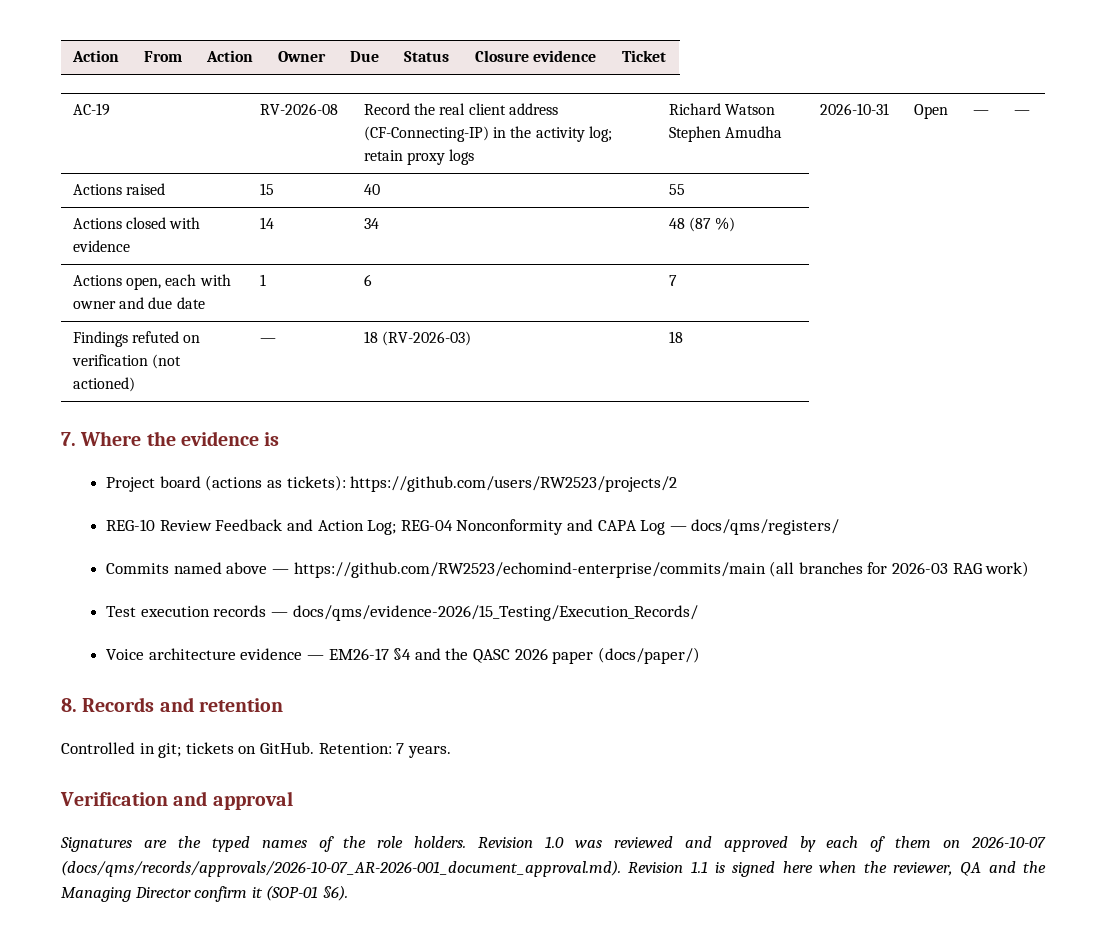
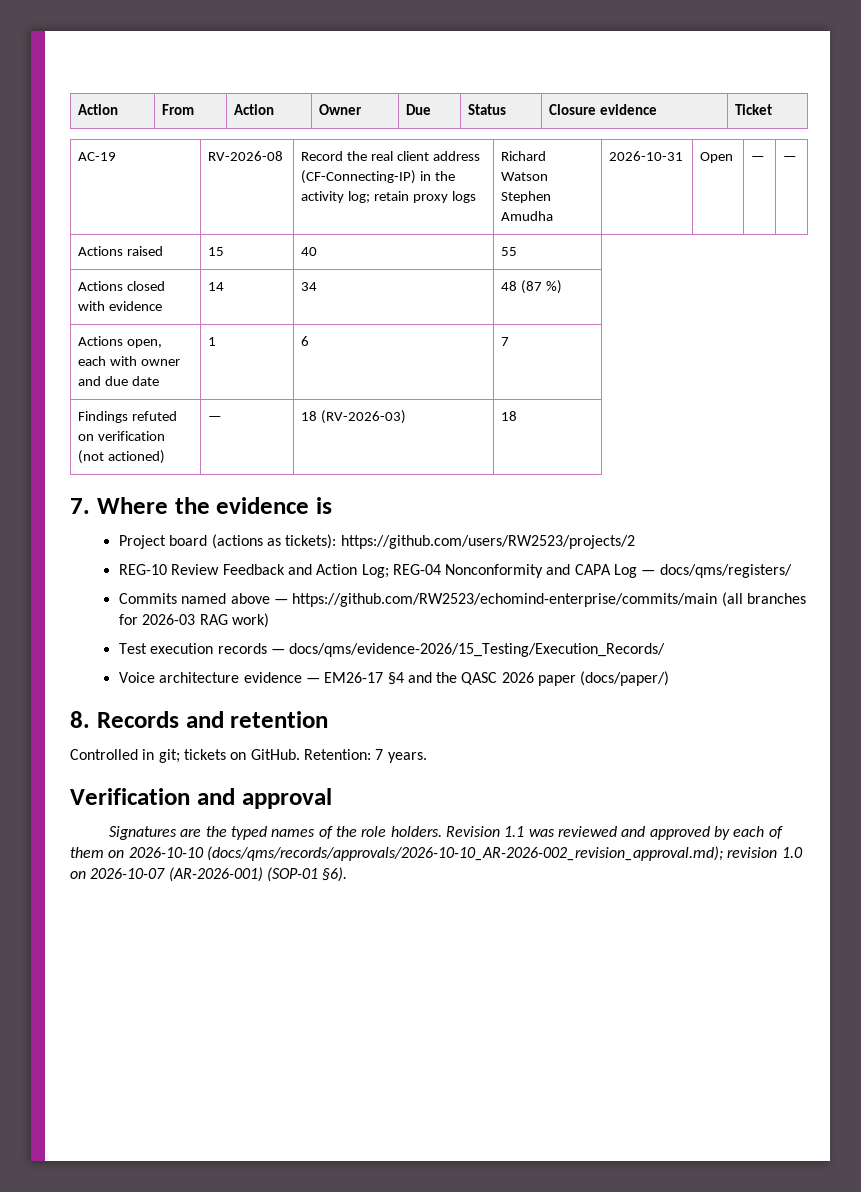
- Revision 1.0 was reviewed and approved by each of them on 2026-10-07 (docs/qms/records/approvals/2026-10-07_AR-2026-001_document_approval.md). Revision 1.1 is signed here when the reviewer, QA and the Managing Director confirm it (SOP-01 §6).
+ Revision 1.1 was reviewed and approved by each of them on 2026-10-10 (docs/qms/records/approvals/2026-10-10_AR-2026-002_revision_approval.md); revision 1.0 on 2026-10-07 (AR-2026-001) (SOP-01 §6).

